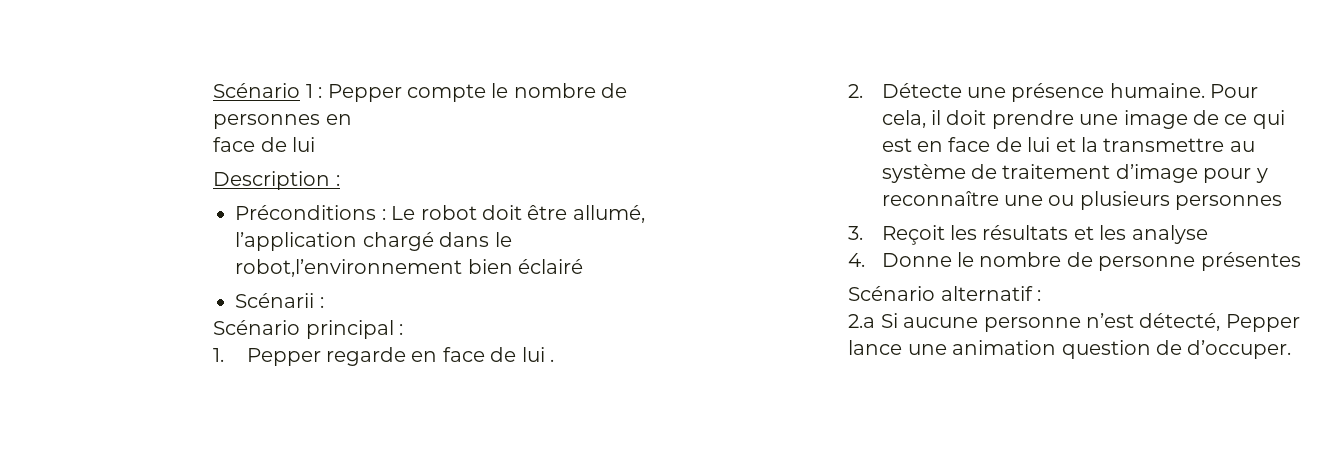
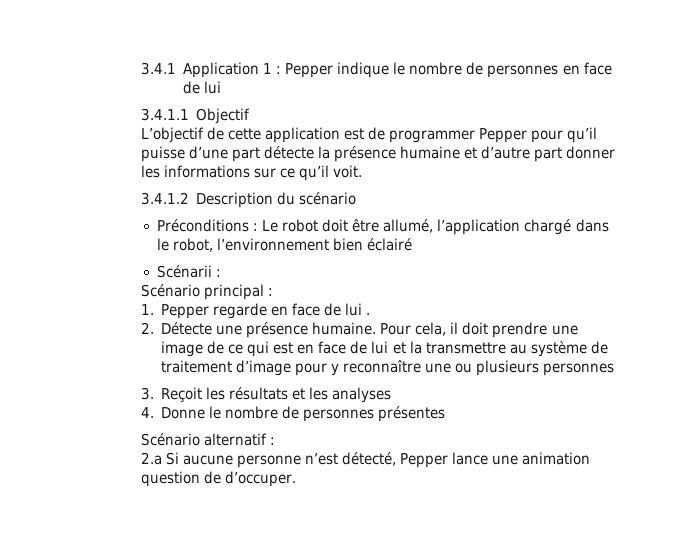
- Scénario 1 : Pepper compte le nombre de personnes en
- face de lui
+ 3.4.1 Application 1 : Pepper indique le nombre de personnes en face de lui
- Description :
+ 3.4.1.1 Objectif
+ L’objectif de cette application est de programmer Pepper pour qu’il puisse d’une part détecte la présence humaine et d’autre part donner les informations sur ce qu’il voit.
+ 3.4.1.2 Description du scénario
- Préconditions : Le robot doit être allumé, l’application chargé dans le robot,l’environnement bien éclairé
+ Préconditions : Le robot doit être allumé, l’application chargé dans le robot, l’environnement bien éclairé
- 3. Reçoit les résultats et les analyse
+ 3. Reçoit les résultats et les analyses
- 4. Donne le nombre de personne présentes
+ 4. Donne le nombre de personnes présentes

